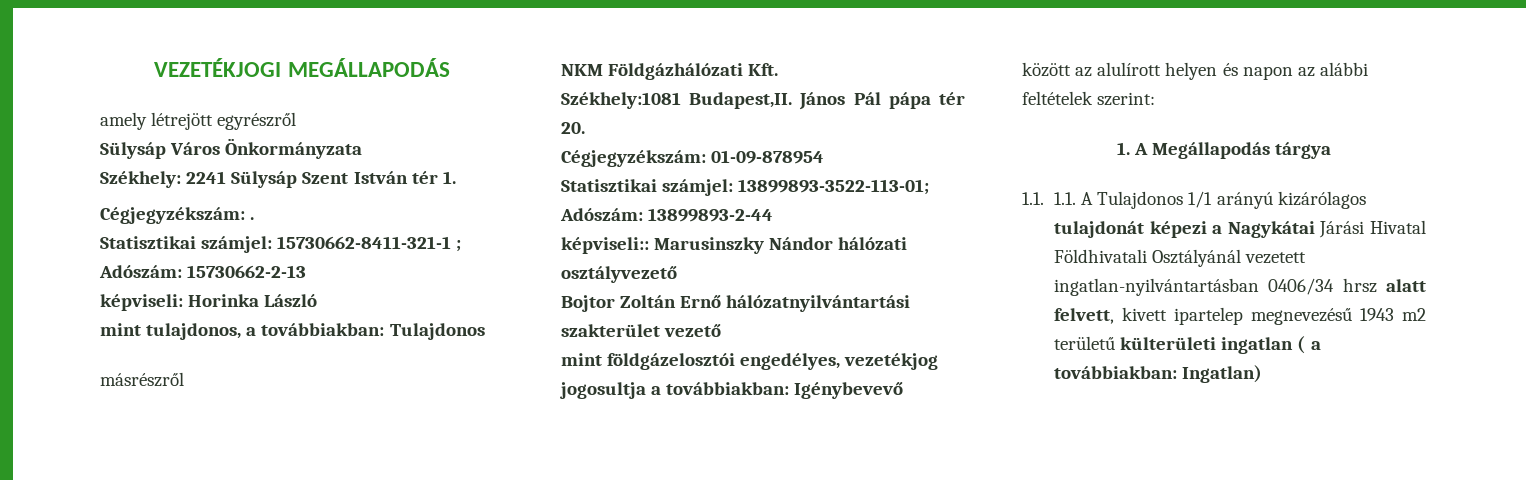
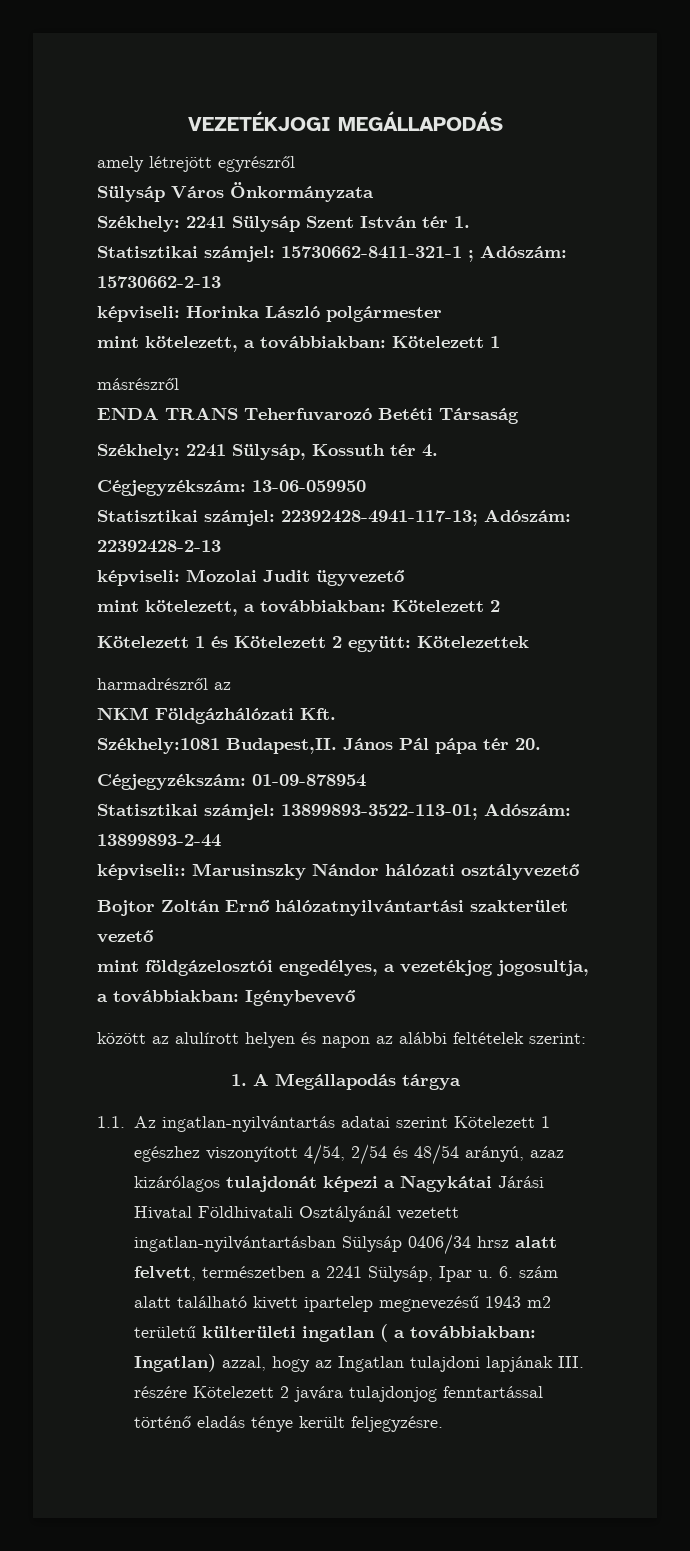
- Cégjegyzékszám: .
- képviseli: Horinka László
- mint tulajdonos, a továbbiakban: Tulajdonos
+ képviseli: Horinka László polgármester
+ mint kötelezett, a továbbiakban: Kötelezett 1
+ ENDA TRANS Teherfuvarozó Betéti Társaság
+ Székhely: 2241 Sülysáp, Kossuth tér 4.
+ Cégjegyzékszám: 13-06-059950
+ Statisztikai számjel: 22392428-4941-117-13; Adószám: 22392428-2-13
+ képviseli: Mozolai Judit ügyvezető
+ mint kötelezett, a továbbiakban: Kötelezett 2
+ Kötelezett 1 és Kötelezett 2 együtt: Kötelezettek
+ harmadrészről az
- mint földgázelosztói engedélyes, vezetékjog jogosultja a továbbiakban: Igénybevevő
+ mint földgázelosztói engedélyes, a vezetékjog jogosultja, a továbbiakban: Igénybevevő
- 1.1. 1.1. A Tulajdonos 1/1 arányú kizárólagos tulajdonát képezi a Nagykátai Járási Hivatal Földhivatali Osztályánál vezetett ingatlan-nyilvántartásban 0406/34 hrsz alatt felvett, kivett ipartelep megnevezésű 1943 m2 területű külterületi ingatlan ( a továbbiakban: Ingatlan)
+ 1.1. Az ingatlan-nyilvántartás adatai szerint Kötelezett 1 egészhez viszonyított 4/54, 2/54 és 48/54 arányú, azaz kizárólagos tulajdonát képezi a Nagykátai Járási Hivatal Földhivatali Osztályánál vezetett ingatlan-nyilvántartásban Sülysáp 0406/34 hrsz alatt felvett, természetben a 2241 Sülysáp, Ipar u. 6. szám alatt található kivett ipartelep megnevezésű 1943 m2 területű külterületi ingatlan ( a továbbiakban: Ingatlan) azzal, hogy az Ingatlan tulajdoni lapjának III. részére Kötelezett 2 javára tulajdonjog fenntartással történő eladás ténye került feljegyzésre.

